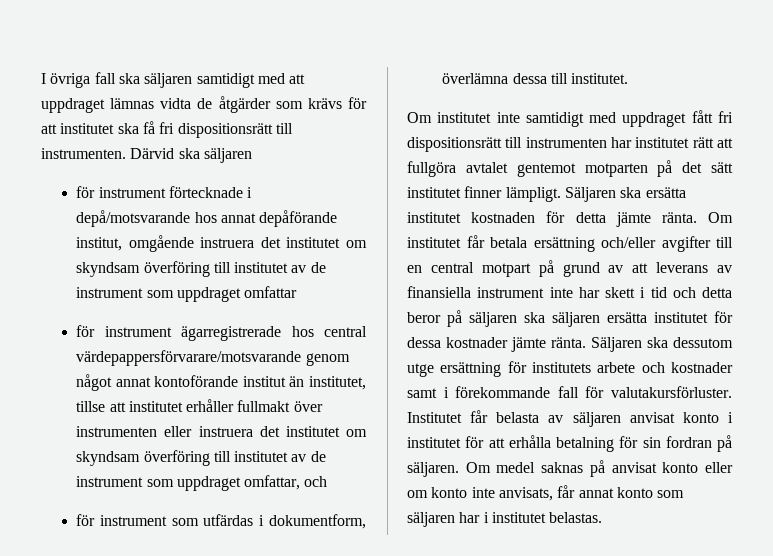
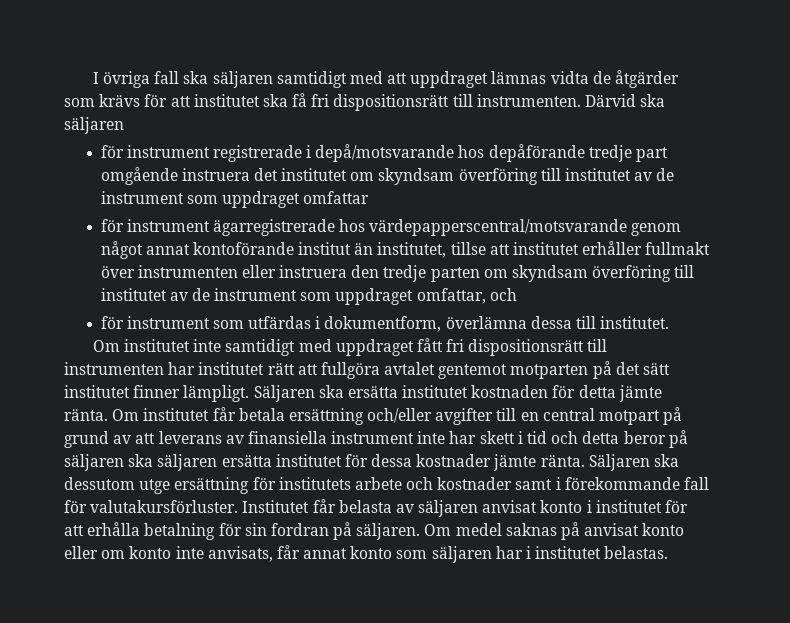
- för instrument förtecknade i depå/motsvarande hos annat depåförande institut, omgående instruera det institutet om skyndsam överföring till institutet av de instrument som uppdraget omfattar
+ för instrument registrerade i depå/motsvarande hos depåförande tredje part omgående instruera det institutet om skyndsam överföring till institutet av de instrument som uppdraget omfattar
- för instrument ägarregistrerade hos central värdepappersförvarare/motsvarande genom något annat kontoförande institut än institutet, tillse att institutet erhåller fullmakt över instrumenten eller instruera det institutet om skyndsam överföring till institutet av de instrument som uppdraget omfattar, och
+ för instrument ägarregistrerade hos värdepapperscentral/motsvarande genom något annat kontoförande institut än institutet, tillse att institutet erhåller fullmakt över instrumenten eller instruera den tredje parten om skyndsam överföring till institutet av de instrument som uppdraget omfattar, och

